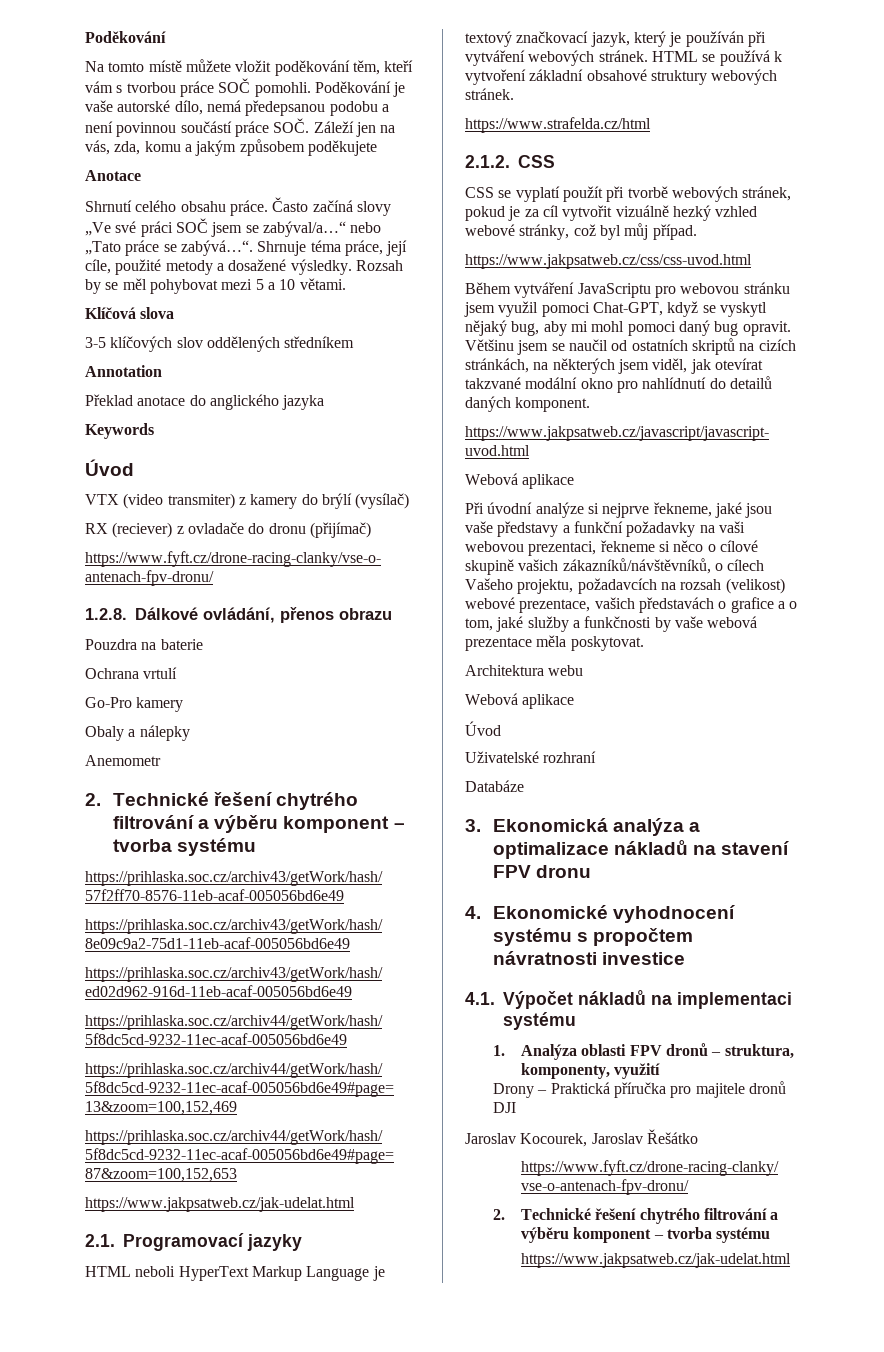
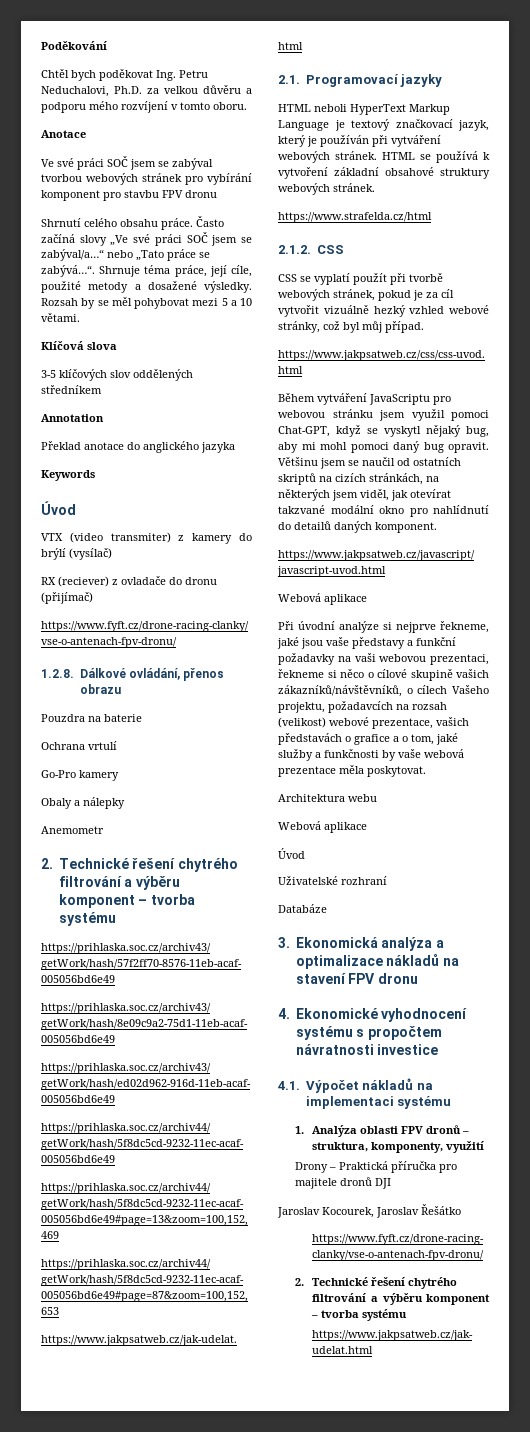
- Na tomto místě můžete vložit poděkování těm, kteří vám s tvorbou práce SOČ pomohli. Poděkování je vaše autorské dílo, nemá předepsanou podobu a není povinnou součástí práce SOČ. Záleží jen na vás, zda, komu a jakým způsobem poděkujete
+ Chtěl bych poděkovat Ing. Petru Neduchalovi, Ph.D. za velkou důvěru a podporu mého rozvíjení v tomto oboru.
  Anotace
+ Ve své práci SOČ jsem se zabýval tvorbou webových stránek pro vybírání komponent pro stavbu FPV dronu

